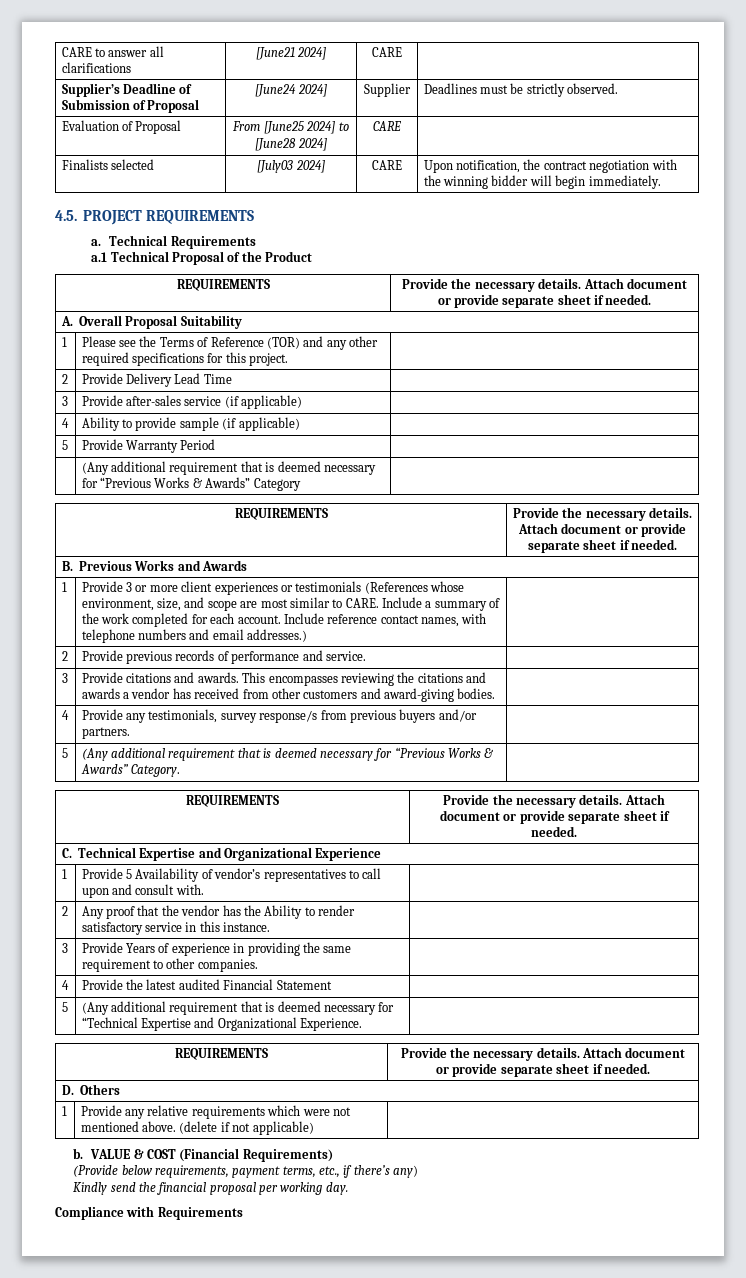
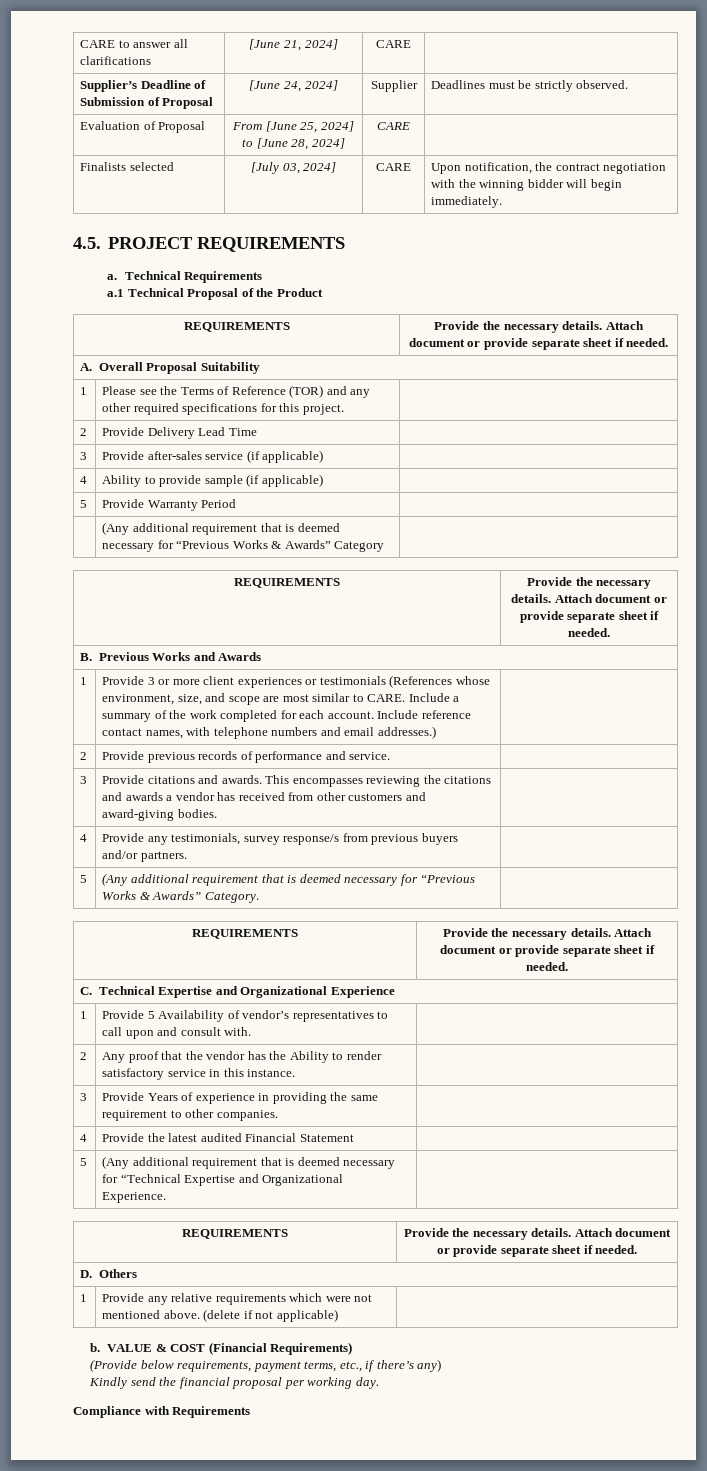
- CARE to answer all clarifications | [June21 2024] | CARE |
+ CARE to answer all clarifications | [June 21, 2024] | CARE |
- Supplier’s Deadline of Submission of Proposal | [June24 2024] | Supplier | Deadlines must be strictly observed.
+ Supplier’s Deadline of Submission of Proposal | [June 24, 2024] | Supplier | Deadlines must be strictly observed.
- Evaluation of Proposal | From [June25 2024] to [June28 2024] | CARE |
+ Evaluation of Proposal | From [June 25, 2024] to [June 28, 2024] | CARE |
- Finalists selected | [July03 2024] | CARE | Upon notification, the contract negotiation with the winning bidder will begin immediately.
+ Finalists selected | [July 03, 2024] | CARE | Upon notification, the contract negotiation with the winning bidder will begin immediately.

